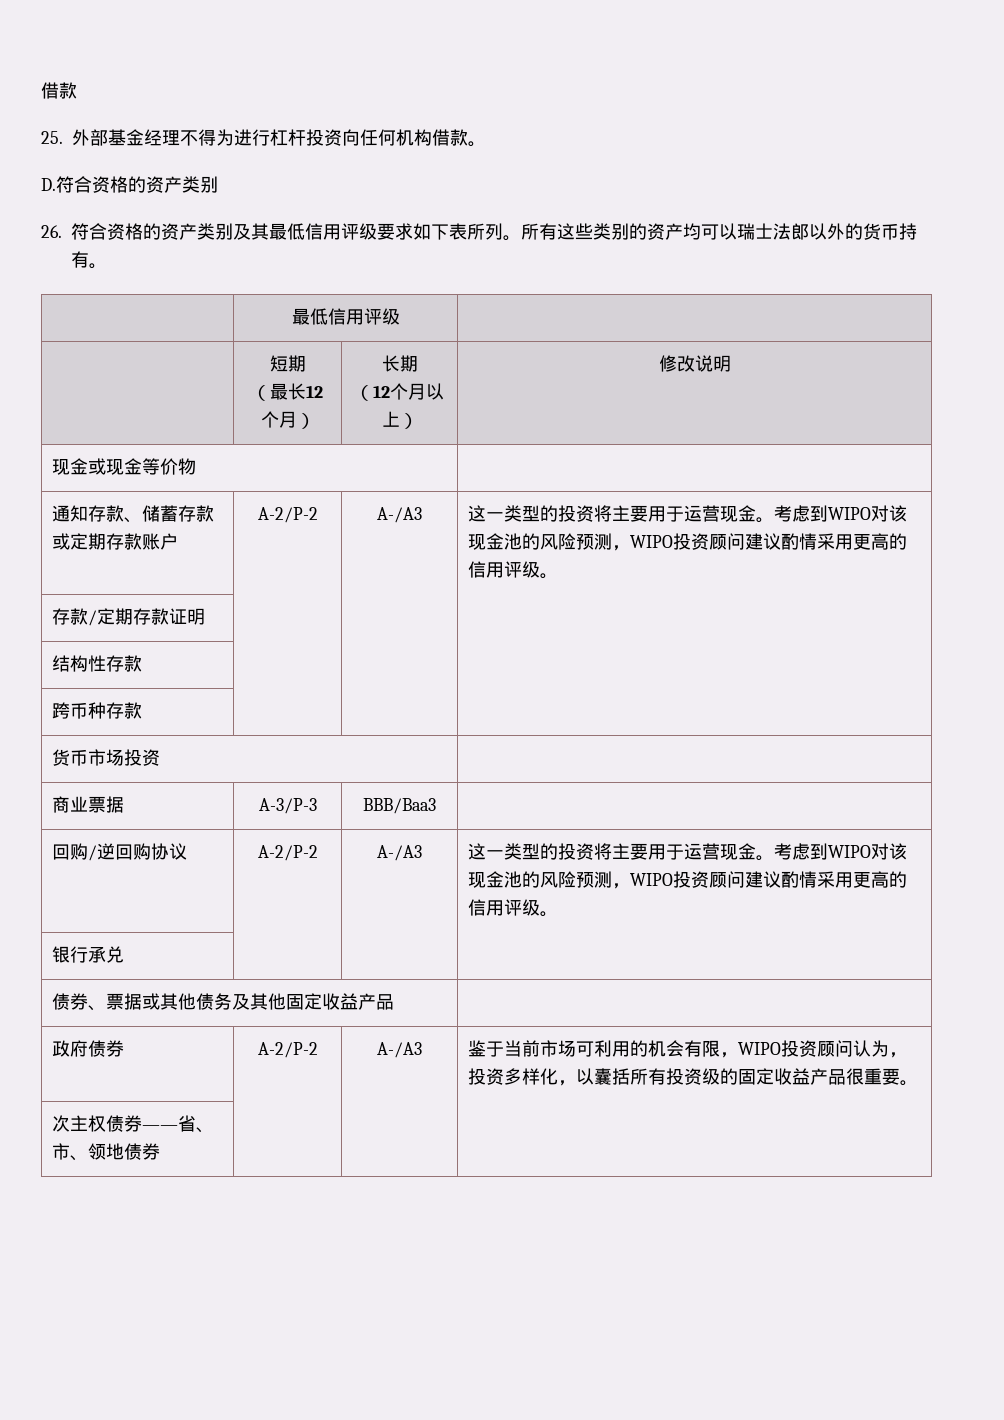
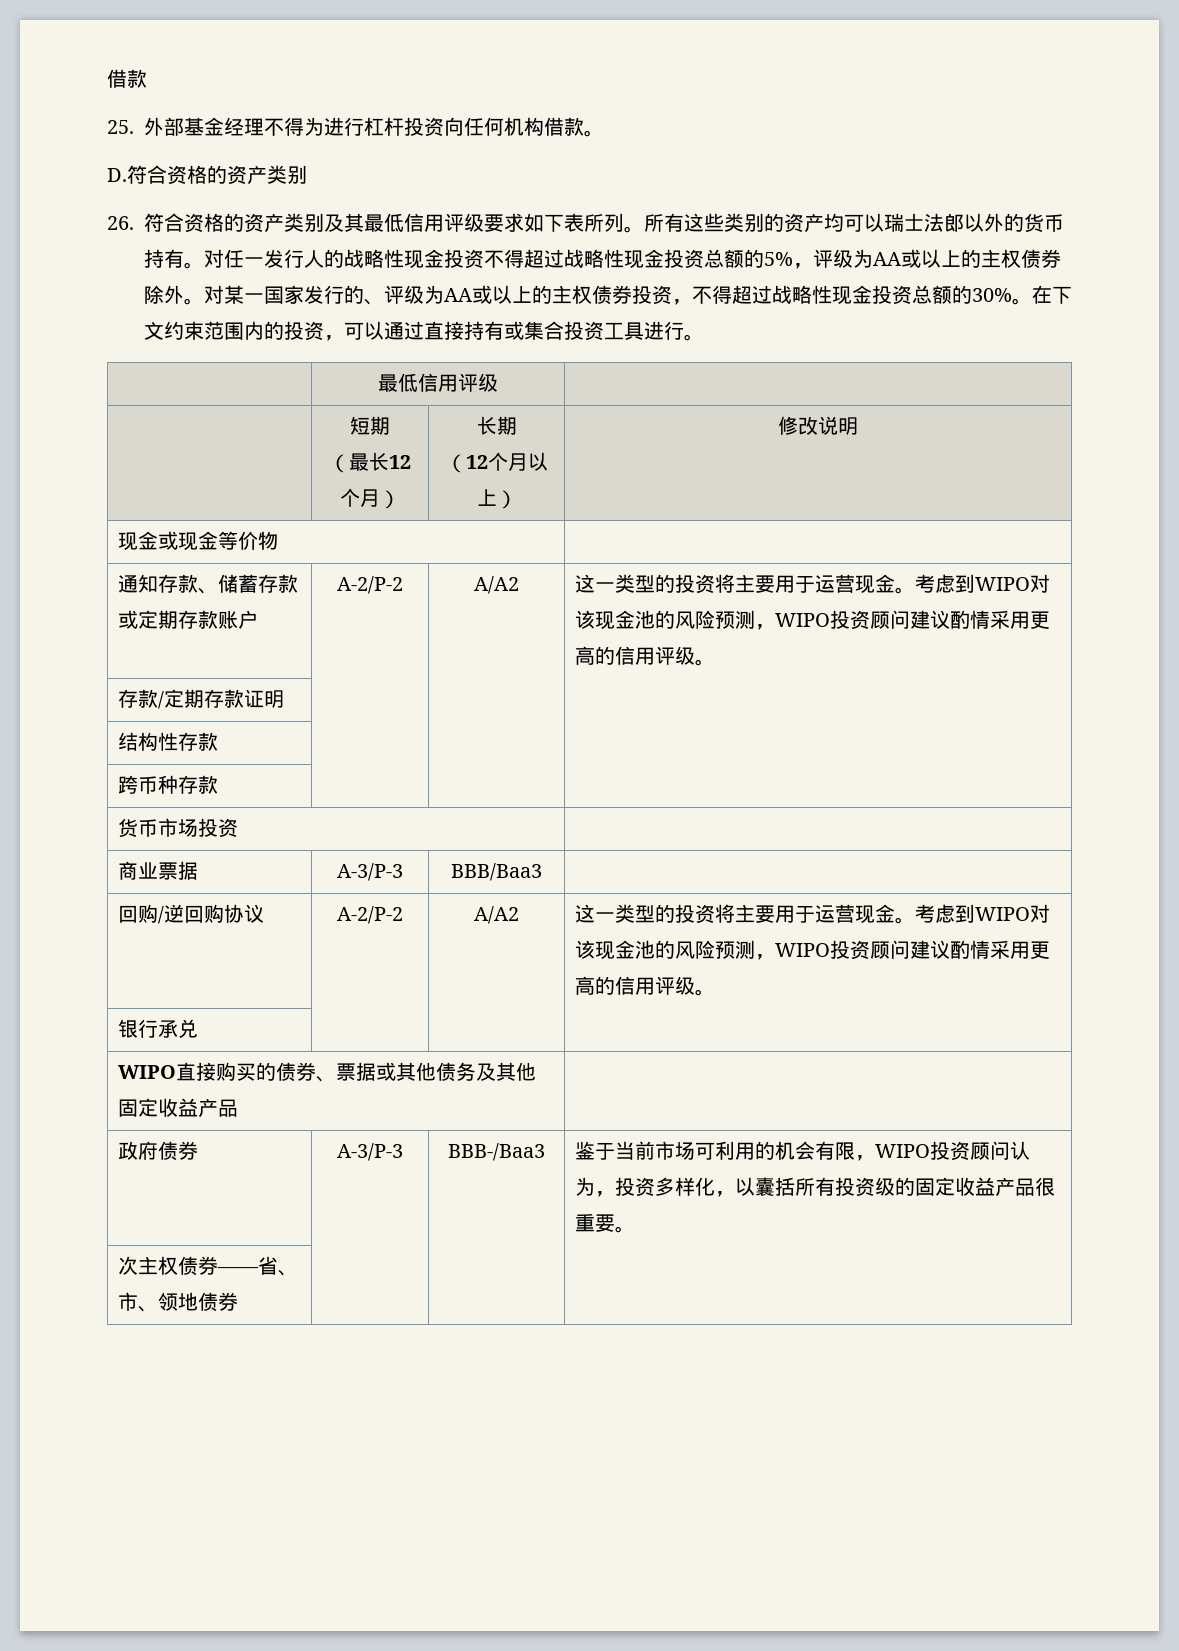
+ 对任一发行人的战略性现金投资不得超过战略性现金投资总额的5%，评级为AA或以上的主权债券除外。对某一国家发行的、评级为AA或以上的主权债券投资，不得超过战略性现金投资总额的30%。在下文约束范围内的投资，可以通过直接持有或集合投资工具进行。
- 通知存款、储蓄存款或定期存款账户 | A-2/P-2 | A-/A3 | 这一类型的投资将主要用于运营现金。考虑到WIPO对该现金池的风险预测，WIPO投资顾问建议酌情采用更高的信用评级。
+ 通知存款、储蓄存款或定期存款账户 | A-2/P-2 | A/A2 | 这一类型的投资将主要用于运营现金。考虑到WIPO对该现金池的风险预测，WIPO投资顾问建议酌情采用更高的信用评级。
- 回购/逆回购协议 | A-2/P-2 | A-/A3 | 这一类型的投资将主要用于运营现金。考虑到WIPO对该现金池的风险预测，WIPO投资顾问建议酌情采用更高的信用评级。
+ 回购/逆回购协议 | A-2/P-2 | A/A2 | 这一类型的投资将主要用于运营现金。考虑到WIPO对该现金池的风险预测，WIPO投资顾问建议酌情采用更高的信用评级。
- 债券、票据或其他债务及其他固定收益产品 |
+ WIPO直接购买的债券、票据或其他债务及其他固定收益产品 |
- 政府债券 | A-2/P-2 | A-/A3 | 鉴于当前市场可利用的机会有限，WIPO投资顾问认为，投资多样化，以囊括所有投资级的固定收益产品很重要。
+ 政府债券 | A-3/P-3 | BBB-/Baa3 | 鉴于当前市场可利用的机会有限，WIPO投资顾问认为，投资多样化，以囊括所有投资级的固定收益产品很重要。

